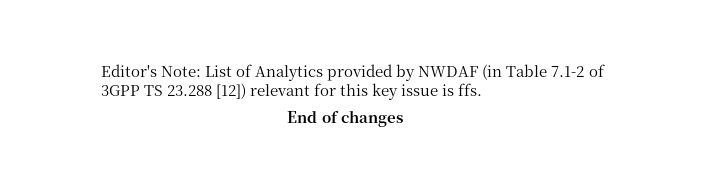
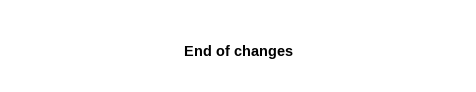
- Editor's Note: List of Analytics provided by NWDAF (in Table 7.1-2 of 3GPP TS 23.288 [12]) relevant for this key issue is ffs.

